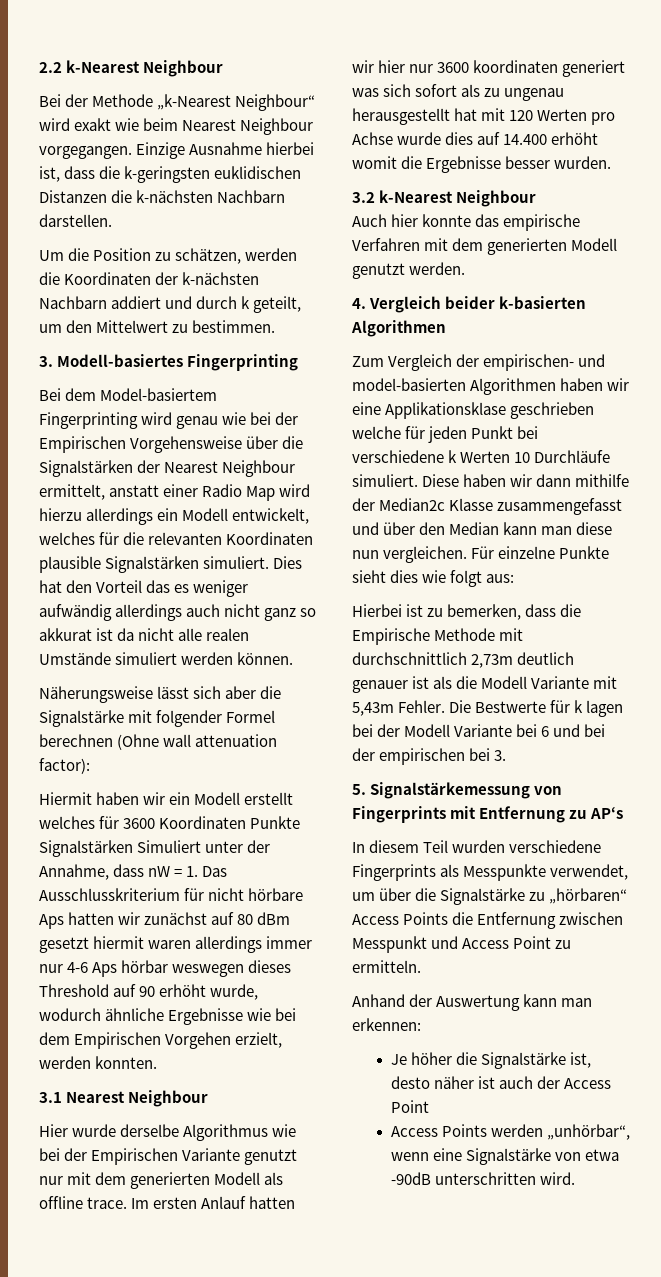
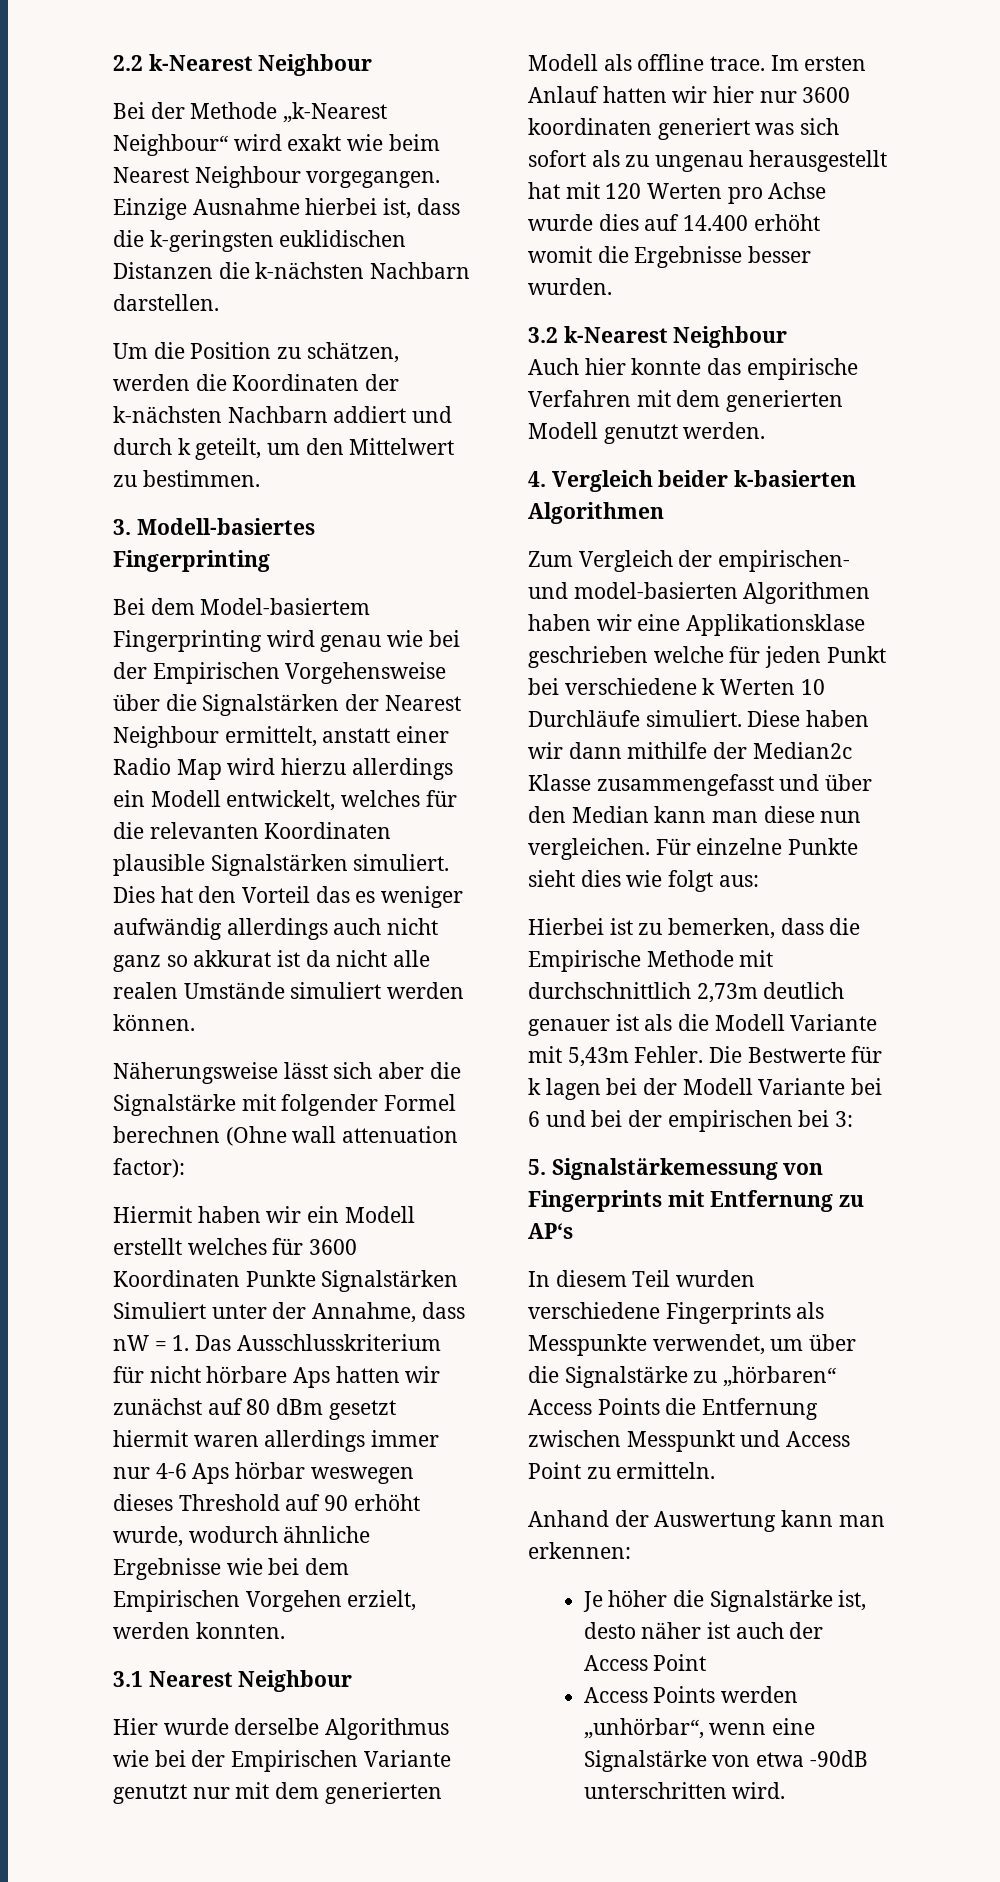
- Die Bestwerte für k lagen bei der Modell Variante bei 6 und bei der empirischen bei 3.
+ Die Bestwerte für k lagen bei der Modell Variante bei 6 und bei der empirischen bei 3:

